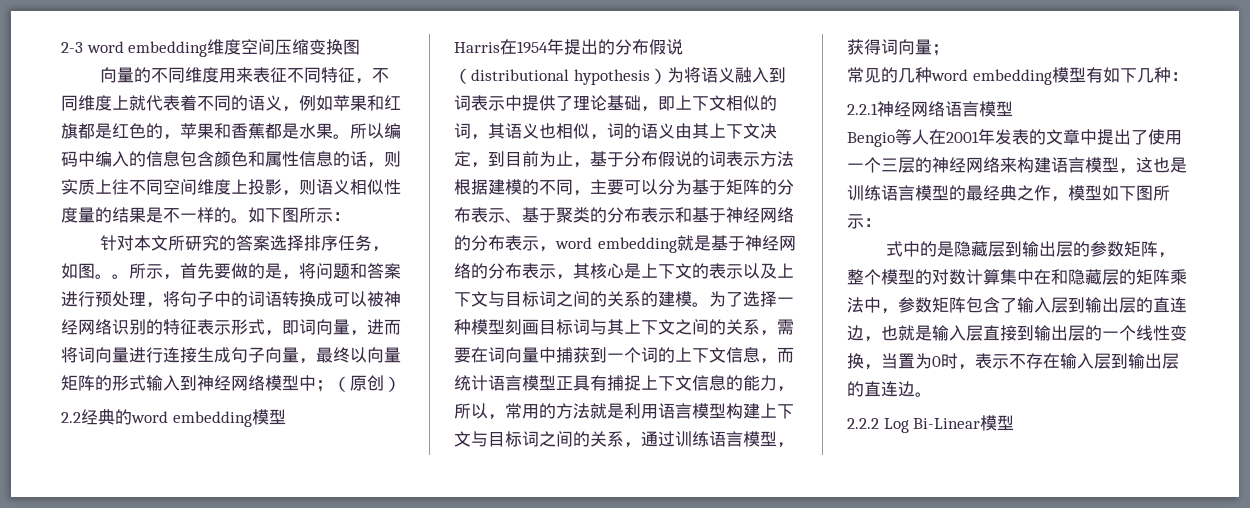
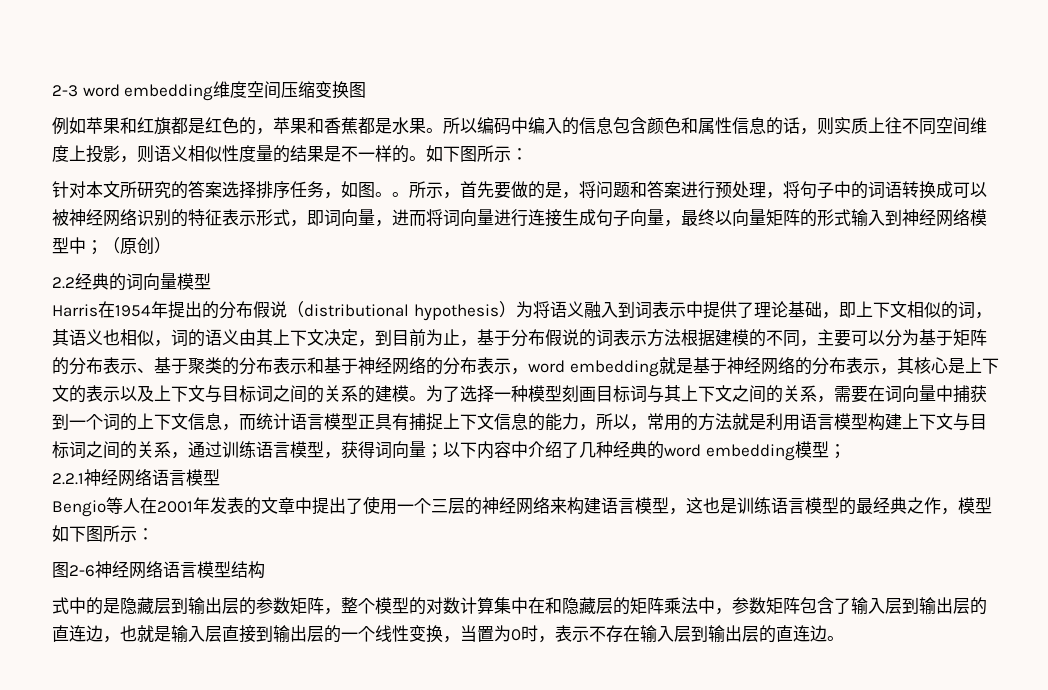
- 向量的不同维度用来表征不同特征，不同维度上就代表着不同的语义，例如苹果和红旗都是红色的，苹果和香蕉都是水果。
+ 例如苹果和红旗都是红色的，苹果和香蕉都是水果。
- 2.2经典的word embedding模型
+ 2.2经典的词向量模型
- 为了选择一种模型刻画目标词与其上下文之间的关系，需要在词向量中捕获到一个词的上下文信息，而统计语言模型正具有捕捉上下文信息的能力，所以，常用的方法就是利用语言模型构建上下文与目标词之间的关系，通过训练语言模型，获得词向量；
- 常见的几种word embedding模型有如下几种：
+ 为了选择一种模型刻画目标词与其上下文之间的关系，需要在词向量中捕获到一个词的上下文信息，而统计语言模型正具有捕捉上下文信息的能力，所以，常用的方法就是利用语言模型构建上下文与目标词之间的关系，通过训练语言模型，获得词向量；以下内容中介绍了几种经典的word embedding模型；
+ 图2-6神经网络语言模型结构
- 2.2.2 Log Bi-Linear模型

